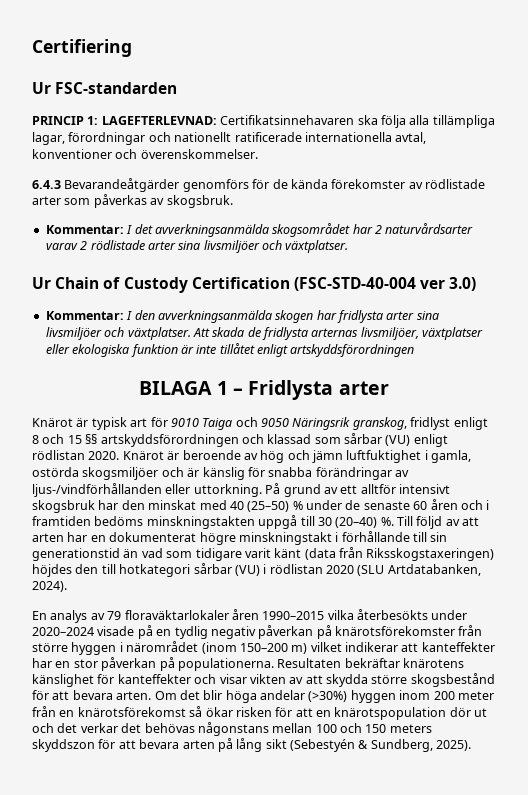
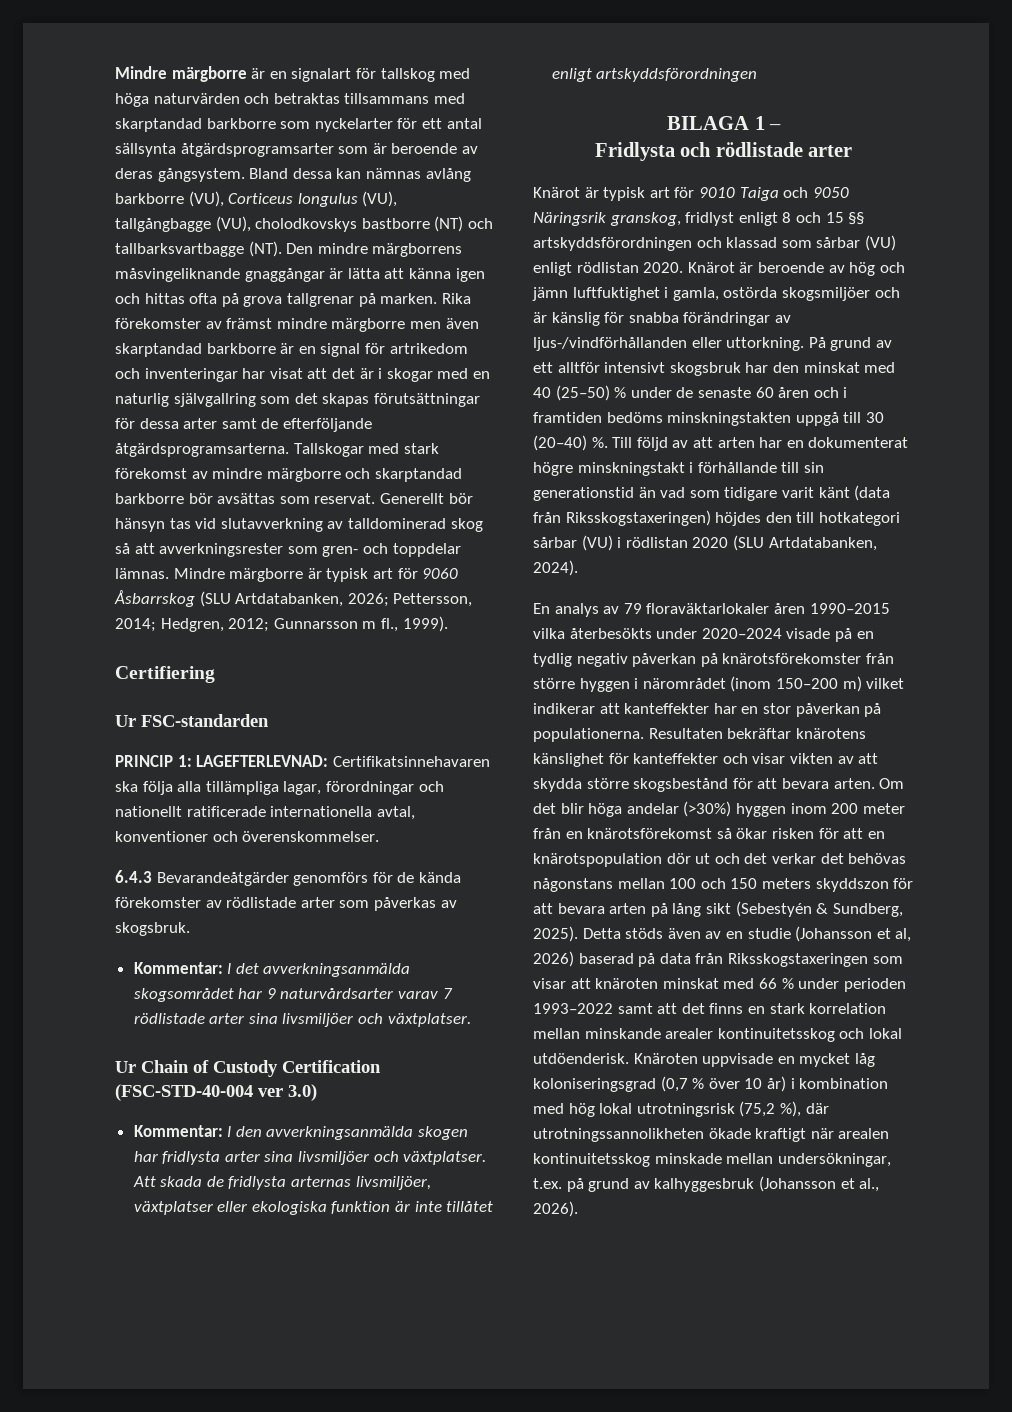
+ Mindre märgborre är en signalart för tallskog med höga naturvärden och betraktas tillsammans med skarptandad barkborre som nyckelarter för ett antal sällsynta åtgärdsprogramsarter som är beroende av deras gångsystem. Bland dessa kan nämnas avlång barkborre (VU), Corticeus longulus (VU), tallgångbagge (VU), cholodkovskys bastborre (NT) och tallbarksvartbagge (NT). Den mindre märgborrens måsvingeliknande gnaggångar är lätta att känna igen och hittas ofta på grova tallgrenar på marken. Rika förekomster av främst mindre märgborre men även skarptandad barkborre är en signal för artrikedom och inventeringar har visat att det är i skogar med en naturlig självgallring som det skapas förutsättningar för dessa arter samt de efterföljande åtgärdsprogramsarterna. Tallskogar med stark förekomst av mindre märgborre och skarptandad barkborre bör avsättas som reservat. Generellt bör hänsyn tas vid slutavverkning av talldominerad skog så att avverkningsrester som gren- och toppdelar lämnas. Mindre märgborre är typisk art för 9060 Åsbarrskog (SLU Artdatabanken, 2026; Pettersson, 2014; Hedgren, 2012; Gunnarsson m fl., 1999).
- Kommentar: I det avverkningsanmälda skogsområdet har 2 naturvårdsarter varav 2 rödlistade arter sina livsmiljöer och växtplatser.
+ Kommentar: I det avverkningsanmälda skogsområdet har 9 naturvårdsarter varav 7 rödlistade arter sina livsmiljöer och växtplatser.
- BILAGA 1 – Fridlysta arter
+ BILAGA 1 –
+ Fridlysta och rödlistade arter
+ Detta stöds även av en studie (Johansson et al, 2026) baserad på data från Riksskogstaxeringen som visar att knäroten minskat med 66 % under perioden 1993–2022 samt att det finns en stark korrelation mellan minskande arealer kontinuitetsskog och lokal utdöenderisk. Knäroten uppvisade en mycket låg koloniseringsgrad (0,7 % över 10 år) i kombination med hög lokal utrotningsrisk (75,2 %), där utrotningssannolikheten ökade kraftigt när arealen kontinuitetsskog minskade mellan undersökningar, t.ex. på grund av kalhyggesbruk (Johansson et al., 2026).

